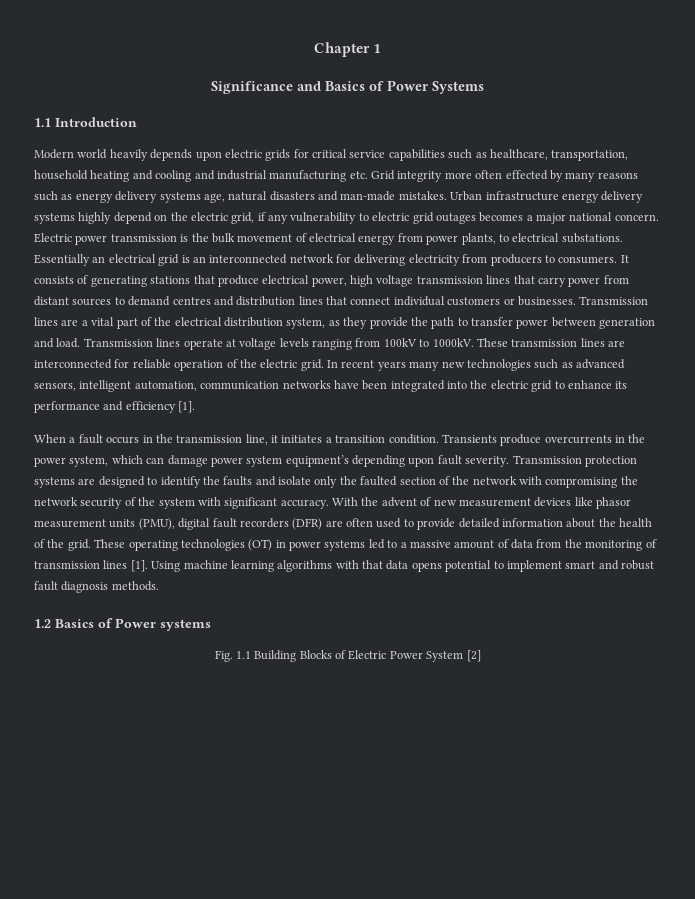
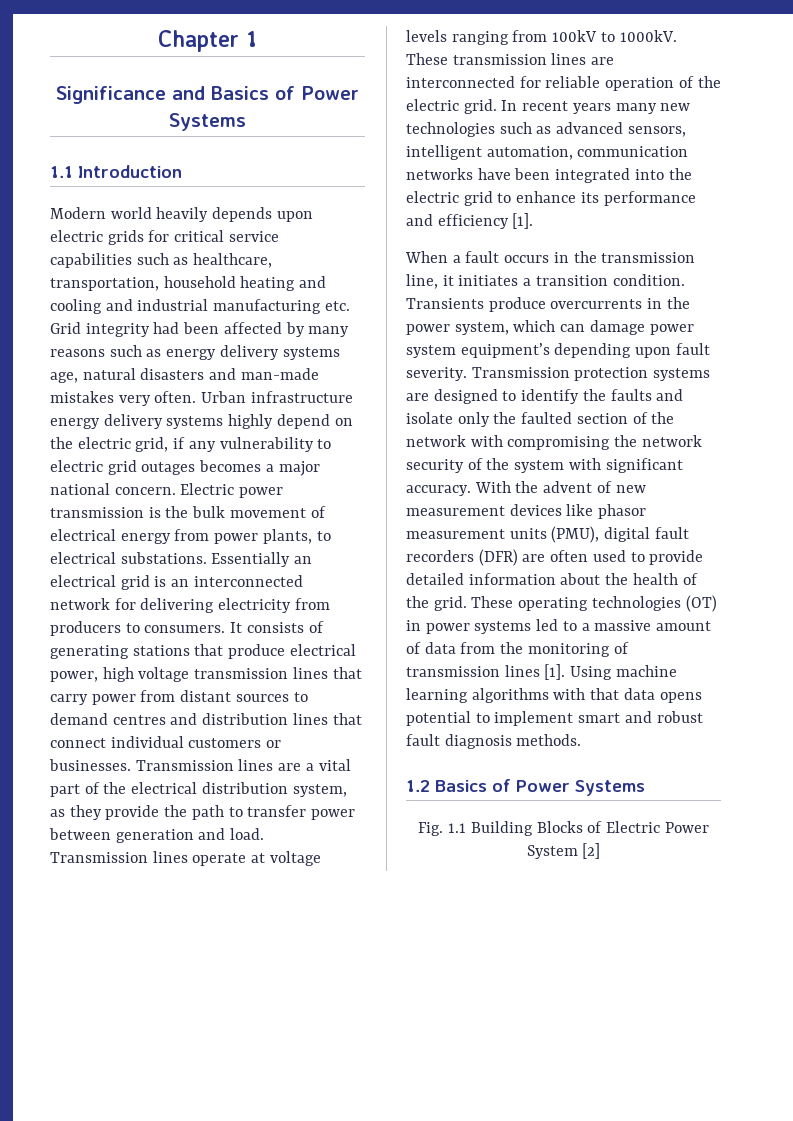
- Modern world heavily depends upon electric grids for critical service capabilities such as healthcare, transportation, household heating and cooling and industrial manufacturing etc. Grid integrity more often effected by many reasons such as energy delivery systems age, natural disasters and man-made mistakes.
+ Modern world heavily depends upon electric grids for critical service capabilities such as healthcare, transportation, household heating and cooling and industrial manufacturing etc. Grid integrity had been affected by many reasons such as energy delivery systems age, natural disasters and man-made mistakes very often.
- 1.2 Basics of Power systems
+ 1.2 Basics of Power Systems

